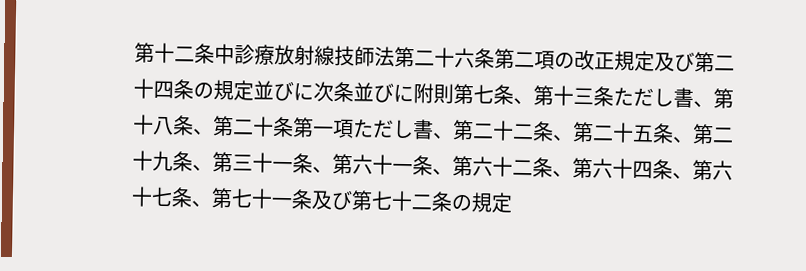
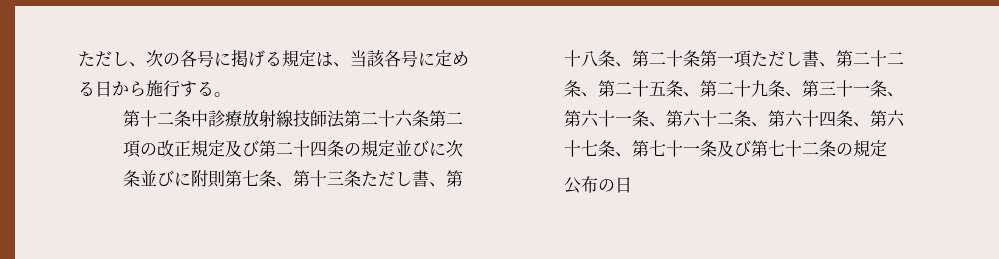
+ ただし、次の各号に掲げる規定は、当該各号に定める日から施行する。
+ 公布の日

